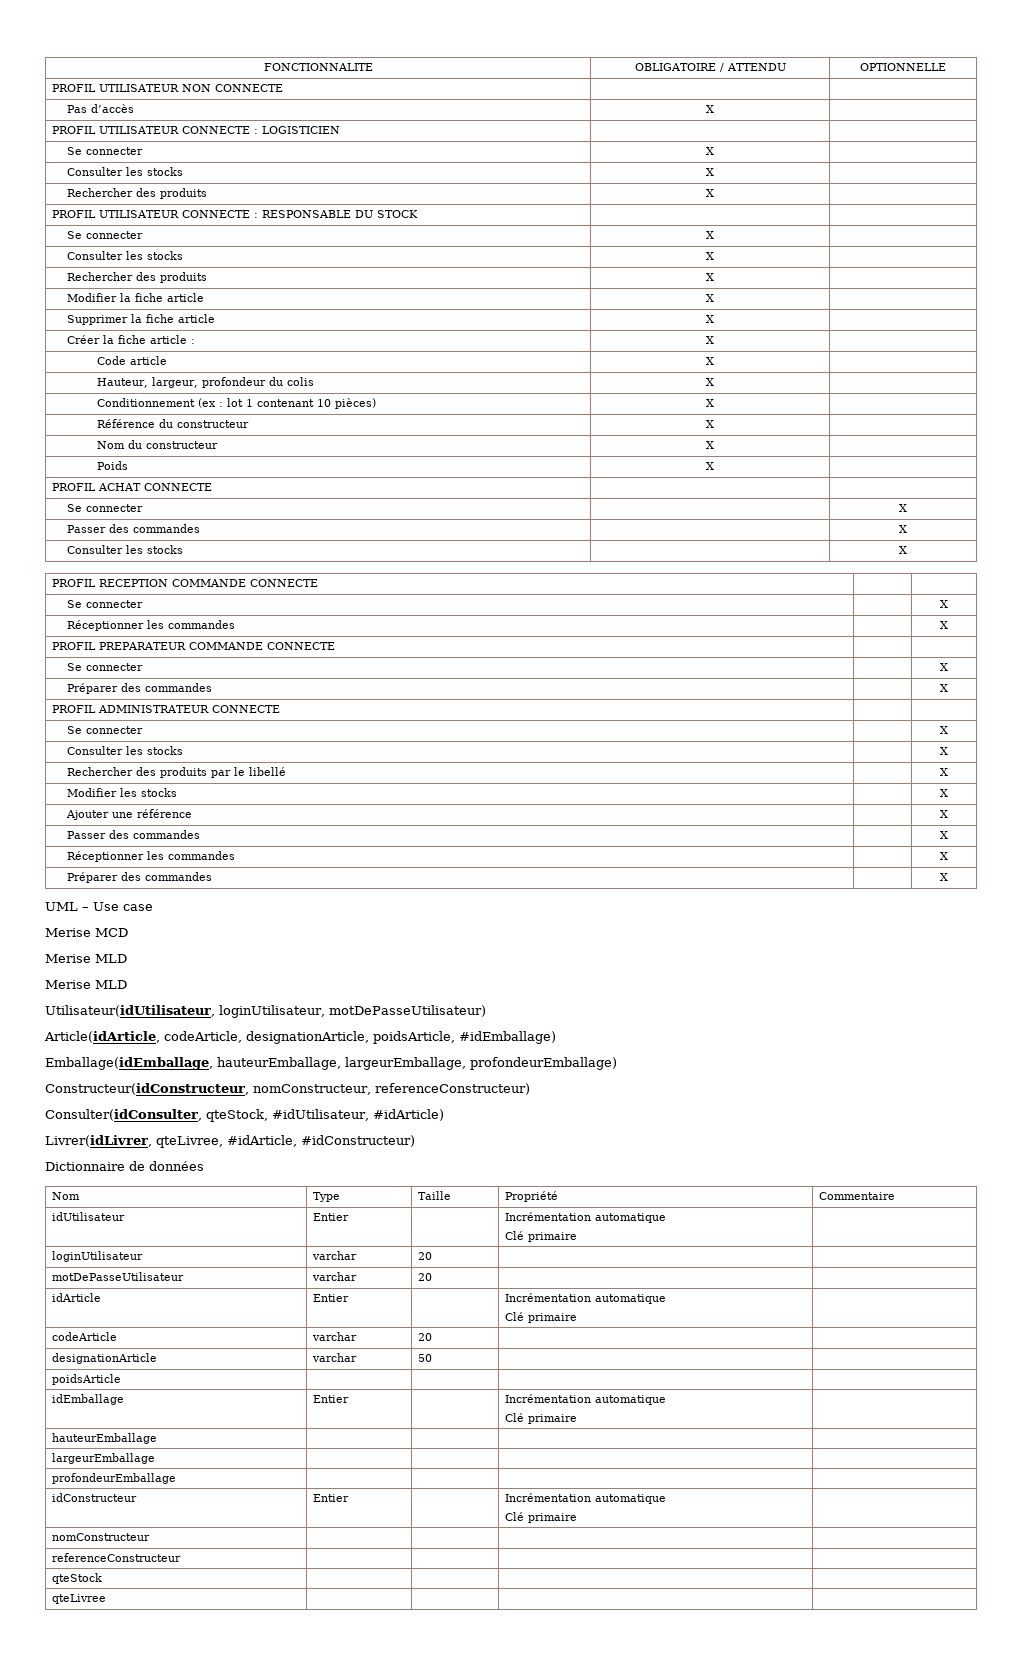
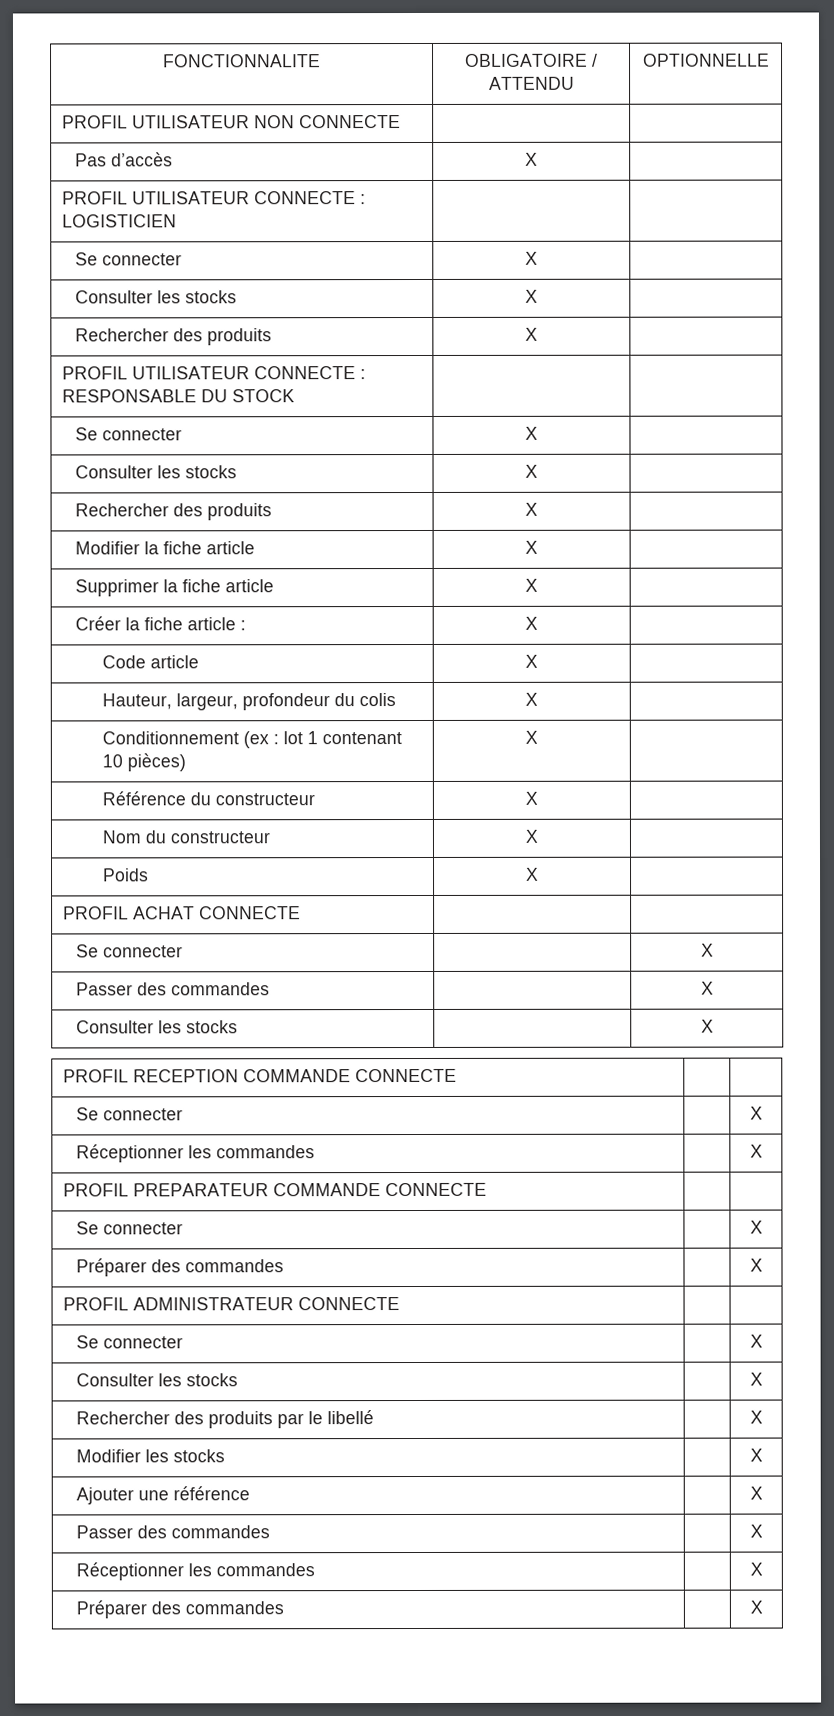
- UML – Use case
- Merise MCD
- Merise MLD
- Merise MLD
- Utilisateur(idUtilisateur, loginUtilisateur, motDePasseUtilisateur)
- Article(idArticle, codeArticle, designationArticle, poidsArticle, #idEmballage)
- Emballage(idEmballage, hauteurEmballage, largeurEmballage, profondeurEmballage)
- Constructeur(idConstructeur, nomConstructeur, referenceConstructeur)
- Consulter(idConsulter, qteStock, #idUtilisateur, #idArticle)
- Livrer(idLivrer, qteLivree, #idArticle, #idConstructeur)
- Dictionnaire de données
- Nom | Type | Taille | Propriété | Commentaire
- idUtilisateur | Entier | | Incrémentation automatique
- Clé primaire |
- loginUtilisateur | varchar | 20 | |
- motDePasseUtilisateur | varchar | 20 | |
- idArticle | Entier | | Incrémentation automatique
- Clé primaire |
- codeArticle | varchar | 20 | |
- designationArticle | varchar | 50 | |
- poidsArticle | | | |
- idEmballage | Entier | | Incrémentation automatique
- Clé primaire |
- hauteurEmballage | | | |
- largeurEmballage | | | |
- profondeurEmballage | | | |
- idConstructeur | Entier | | Incrémentation automatique
- Clé primaire |
- nomConstructeur | | | |
- referenceConstructeur | | | |
- qteStock | | | |
- qteLivree | | | |

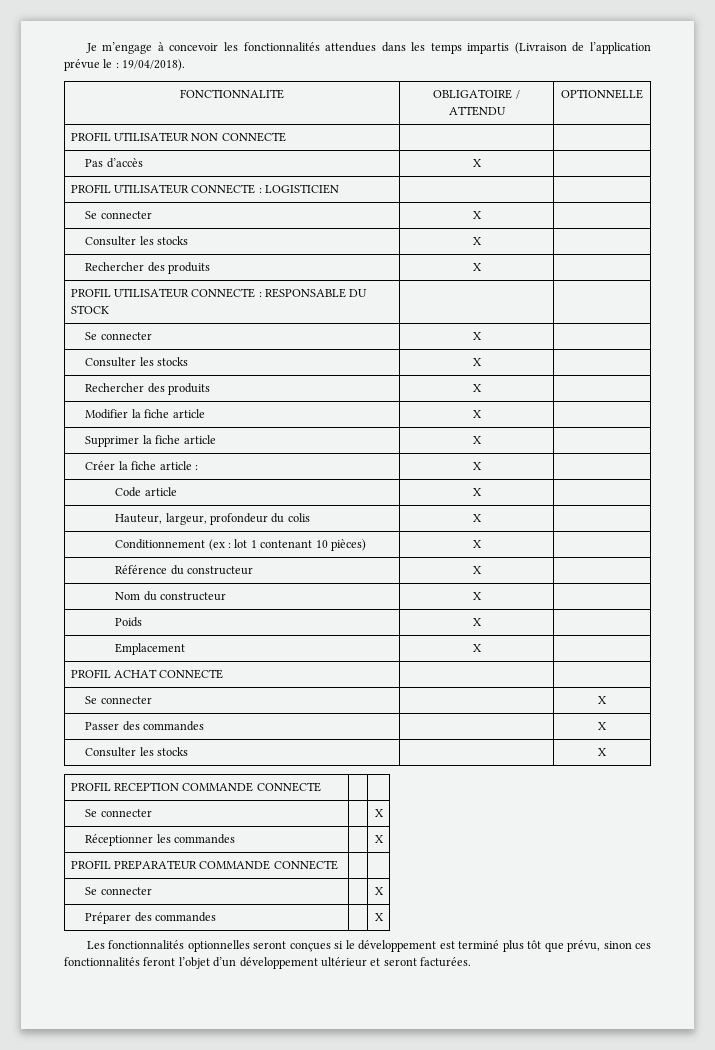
+ Je m’engage à concevoir les fonctionnalités attendues dans les temps impartis (Livraison de l’application prévue le : 19/04/2018).
+ Emplacement | X |
- PROFIL ADMINISTRATEUR CONNECTE | |
- Se connecter | | X
- Consulter les stocks | | X
- Rechercher des produits par le libellé | | X
- Modifier les stocks | | X
- Ajouter une référence | | X
- Passer des commandes | | X
- Réceptionner les commandes | | X
- Préparer des commandes | | X
+ Les fonctionnalités optionnelles seront conçues si le développement est terminé plus tôt que prévu, sinon ces fonctionnalités feront l’objet d’un développement ultérieur et seront facturées.

